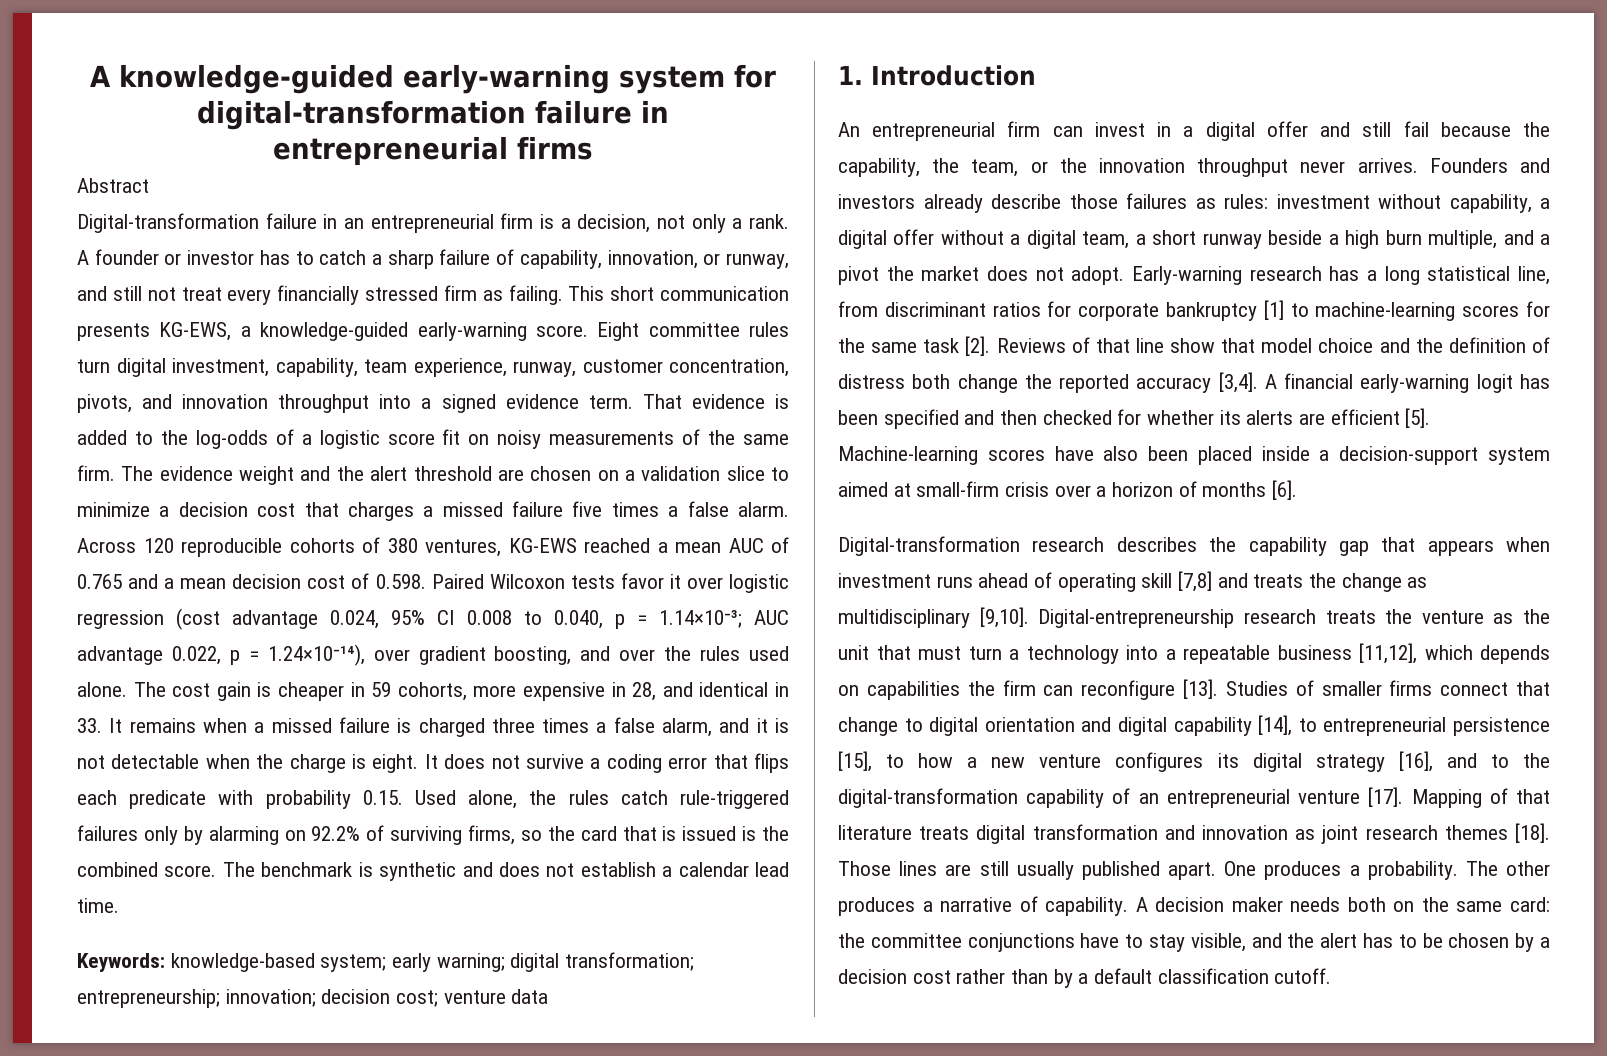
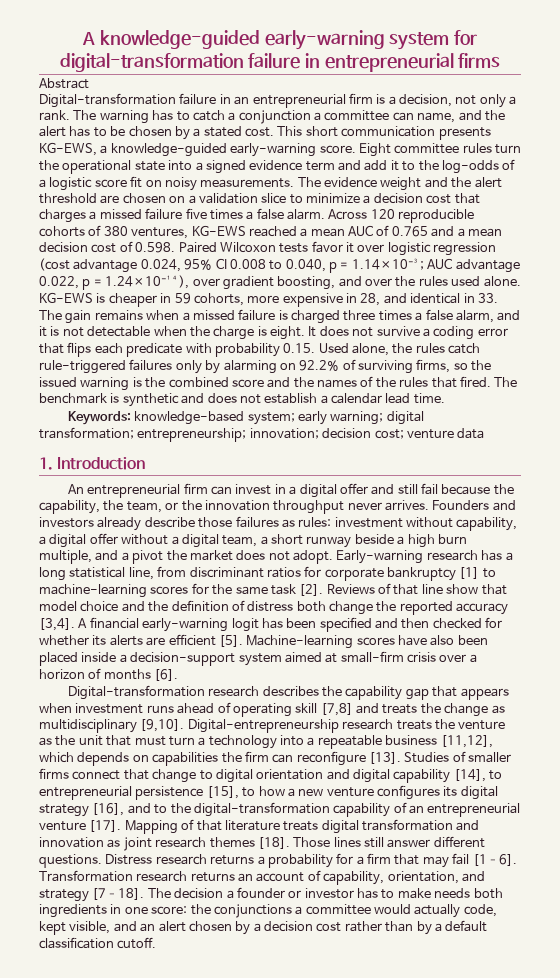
- A founder or investor has to catch a sharp failure of capability, innovation, or runway, and still not treat every financially stressed firm as failing.
+ The warning has to catch a conjunction a committee can name, and the alert has to be chosen by a stated cost.
- Eight committee rules turn digital investment, capability, team experience, runway, customer concentration, pivots, and innovation throughput into a signed evidence term. That evidence is added to the log-odds of a logistic score fit on noisy measurements of the same firm.
+ Eight committee rules turn the operational state into a signed evidence term and add it to the log-odds of a logistic score fit on noisy measurements.
- The cost gain is cheaper in 59 cohorts, more expensive in 28, and identical in 33. It remains when a missed failure is charged three times a false alarm, and it is not detectable when the charge is eight.
+ KG-EWS is cheaper in 59 cohorts, more expensive in 28, and identical in 33. The gain remains when a missed failure is charged three times a false alarm, and it is not detectable when the charge is eight.
- It does not survive a coding error that flips each predicate with probability 0.15. Used alone, the rules catch rule-triggered failures only by alarming on 92.2% of surviving firms, so the card that is issued is the combined score.
+ It does not survive a coding error that flips each predicate with probability 0.15. Used alone, the rules catch rule-triggered failures only by alarming on 92.2% of surviving firms, so the issued warning is the combined score and the names of the rules that fired.
- Those lines are still usually published apart. One produces a probability. The other produces a narrative of capability. A decision maker needs both on the same card: the committee conjunctions have to stay visible, and the alert has to be chosen by a decision cost rather than by a default classification cutoff.
+ Those lines still answer different questions. Distress research returns a probability for a firm that may fail [1–6]. Transformation research returns an account of capability, orientation, and strategy [7–18]. The decision a founder or investor has to make needs both ingredients in one score: the conjunctions a committee would actually code, kept visible, and an alert chosen by a decision cost rather than by a default classification cutoff.

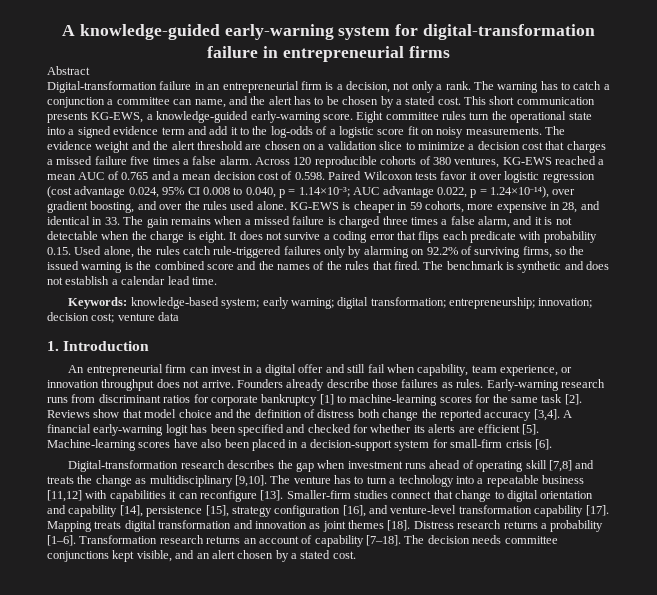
- An entrepreneurial firm can invest in a digital offer and still fail because the capability, the team, or the innovation throughput never arrives. Founders and investors already describe those failures as rules: investment without capability, a digital offer without a digital team, a short runway beside a high burn multiple, and a pivot the market does not adopt. Early-warning research has a long statistical line, from discriminant ratios for corporate bankruptcy [1] to machine-learning scores for the same task [2].
+ An entrepreneurial firm can invest in a digital offer and still fail when capability, team experience, or innovation throughput does not arrive. Founders already describe those failures as rules. Early-warning research runs from discriminant ratios for corporate bankruptcy [1] to machine-learning scores for the same task [2].
- Reviews of that line show that model choice and the definition of distress both change the reported accuracy [3,4].
+ Reviews show that model choice and the definition of distress both change the reported accuracy [3,4].
- A financial early-warning logit has been specified and then checked for whether its alerts are efficient [5].
+ A financial early-warning logit has been specified and checked for whether its alerts are efficient [5].
- Machine-learning scores have also been placed inside a decision-support system aimed at small-firm crisis over a horizon of months [6].
+ Machine-learning scores have also been placed in a decision-support system for small-firm crisis [6].
- Digital-transformation research describes the capability gap that appears when investment runs ahead of operating skill [7,8] and treats the change as multidisciplinary [9,10].
+ Digital-transformation research describes the gap when investment runs ahead of operating skill [7,8] and treats the change as multidisciplinary [9,10].
- Digital-entrepreneurship research treats the venture as the unit that must turn a technology into a repeatable business [11,12], which depends on capabilities the firm can reconfigure [13]. Studies of smaller firms connect that change to digital orientation and digital capability [14], to entrepreneurial persistence [15], to how a new venture configures its digital strategy [16], and to the digital-transformation capability of an entrepreneurial venture [17]. Mapping of that literature treats digital transformation and innovation as joint research themes [18].
+ The venture has to turn a technology into a repeatable business [11,12] with capabilities it can reconfigure [13]. Smaller-firm studies connect that change to digital orientation and capability [14], persistence [15], strategy configuration [16], and venture-level transformation capability [17]. Mapping treats digital transformation and innovation as joint themes [18].
- Those lines still answer different questions.
- Distress research returns a probability for a firm that may fail [1–6].
+ Distress research returns a probability [1–6].
- Transformation research returns an account of capability, orientation, and strategy [7–18]. The decision a founder or investor has to make needs both ingredients in one score: the conjunctions a committee would actually code, kept visible, and an alert chosen by a decision cost rather than by a default classification cutoff.
+ Transformation research returns an account of capability [7–18]. The decision needs committee conjunctions kept visible, and an alert chosen by a stated cost.

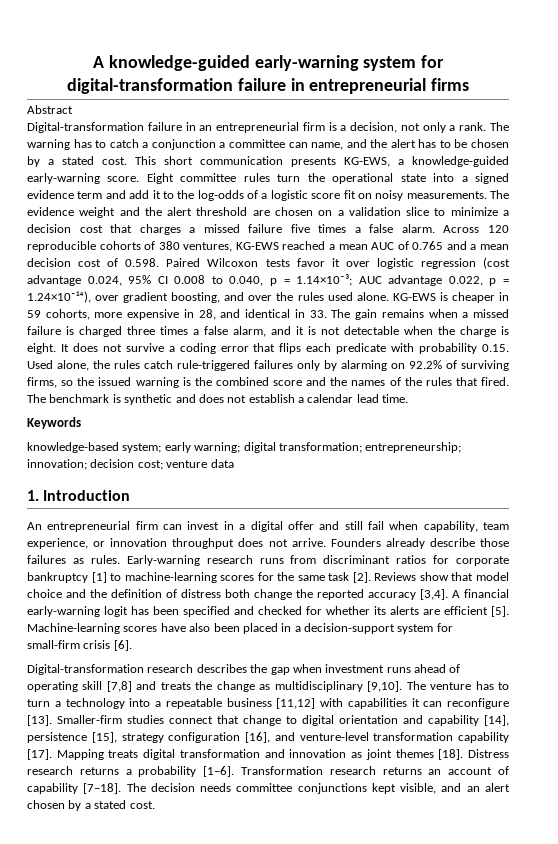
- Keywords: knowledge-based system; early warning; digital transformation; entrepreneurship; innovation; decision cost; venture data
+ Keywords
+ knowledge-based system; early warning; digital transformation; entrepreneurship; innovation; decision cost; venture data

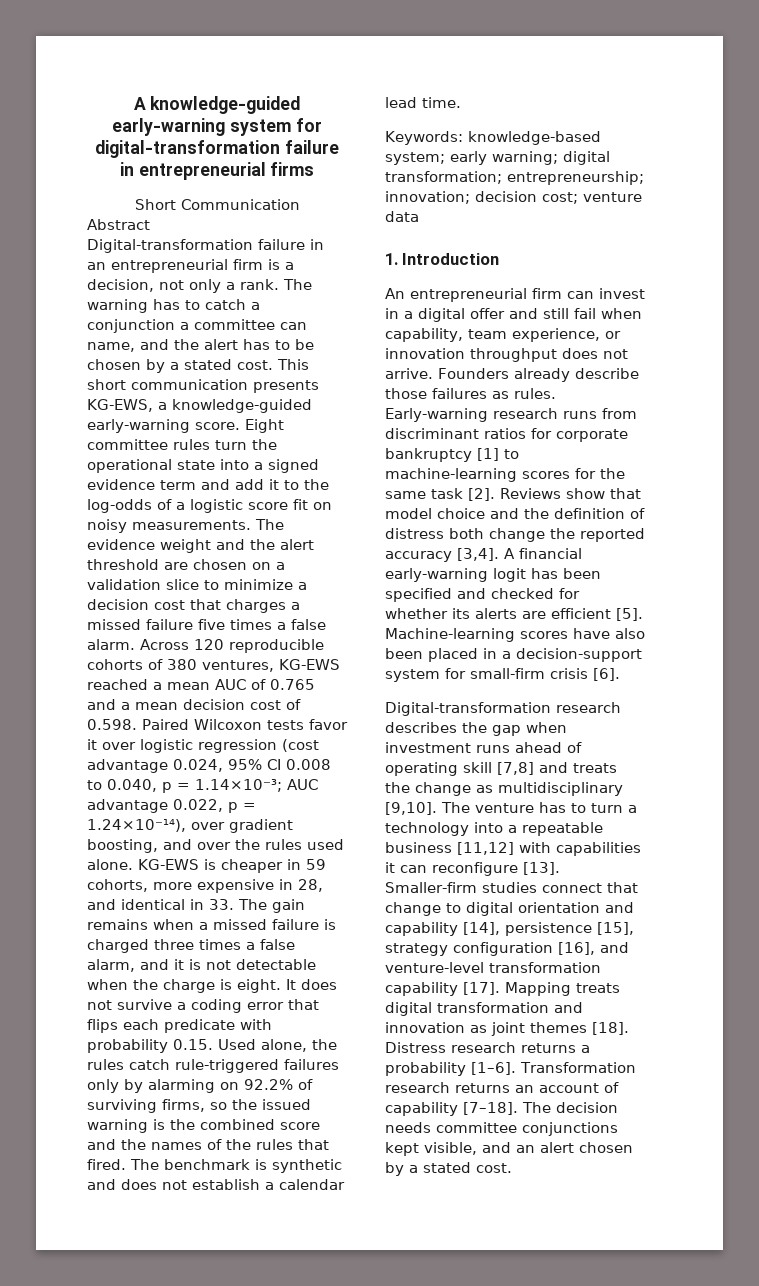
+ Short Communication
- Keywords
- knowledge-based system; early warning; digital transformation; entrepreneurship; innovation; decision cost; venture data
+ Keywords: knowledge-based system; early warning; digital transformation; entrepreneurship; innovation; decision cost; venture data

